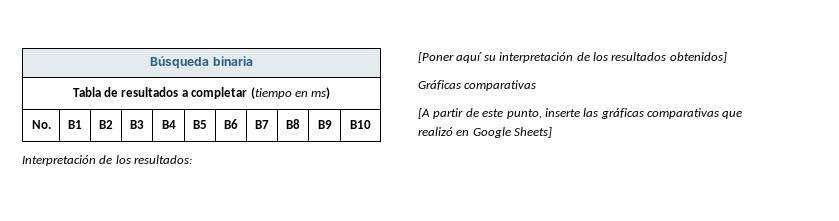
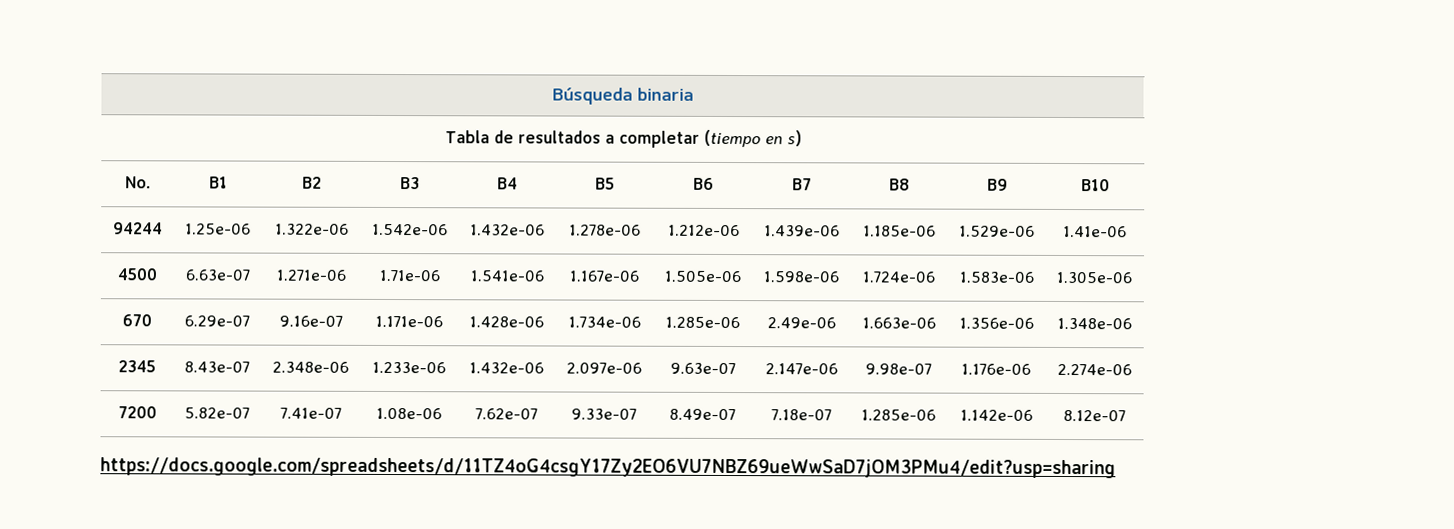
- Tabla de resultados a completar (tiempo en ms)
+ Tabla de resultados a completar (tiempo en s)
- Interpretación de los resultados:
- [Poner aquí su interpretación de los resultados obtenidos]
- Gráficas comparativas
- [A partir de este punto, inserte las gráficas comparativas que realizó en Google Sheets]
+ 94244 | 1.25e-06 | 1.322e-06 | 1.542e-06 | 1.432e-06 | 1.278e-06 | 1.212e-06 | 1.439e-06 | 1.185e-06 | 1.529e-06 | 1.41e-06
+ 4500 | 6.63e-07 | 1.271e-06 | 1.71e-06 | 1.541e-06 | 1.167e-06 | 1.505e-06 | 1.598e-06 | 1.724e-06 | 1.583e-06 | 1.305e-06
+ 670 | 6.29e-07 | 9.16e-07 | 1.171e-06 | 1.428e-06 | 1.734e-06 | 1.285e-06 | 2.49e-06 | 1.663e-06 | 1.356e-06 | 1.348e-06
+ 2345 | 8.43e-07 | 2.348e-06 | 1.233e-06 | 1.432e-06 | 2.097e-06 | 9.63e-07 | 2.147e-06 | 9.98e-07 | 1.176e-06 | 2.274e-06
+ 7200 | 5.82e-07 | 7.41e-07 | 1.08e-06 | 7.62e-07 | 9.33e-07 | 8.49e-07 | 7.18e-07 | 1.285e-06 | 1.142e-06 | 8.12e-07
+ https://docs.google.com/spreadsheets/d/11TZ4oG4csgY17Zy2EO6VU7NBZ69ueWwSaD7jOM3PMu4/edit?usp=sharing

